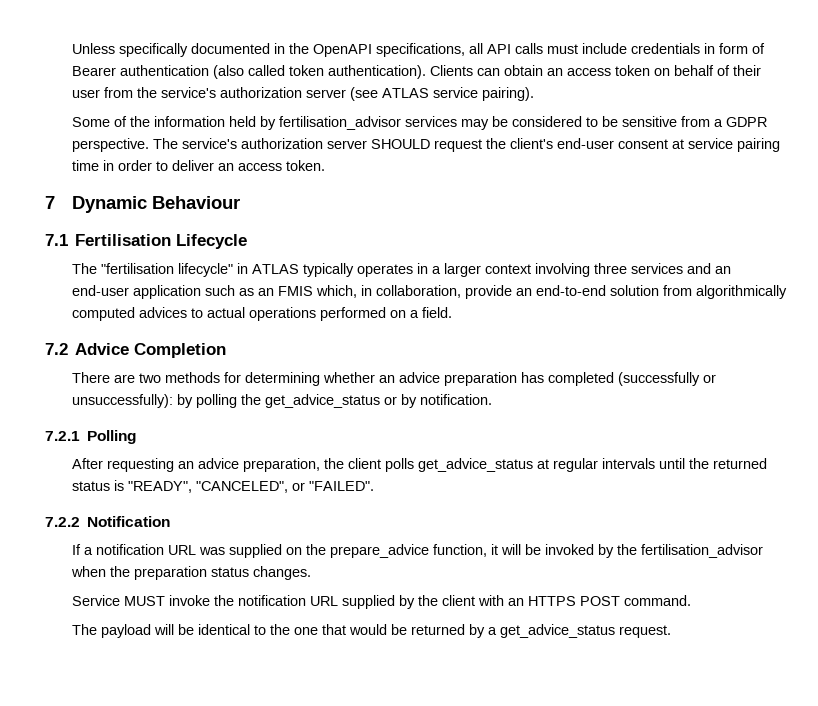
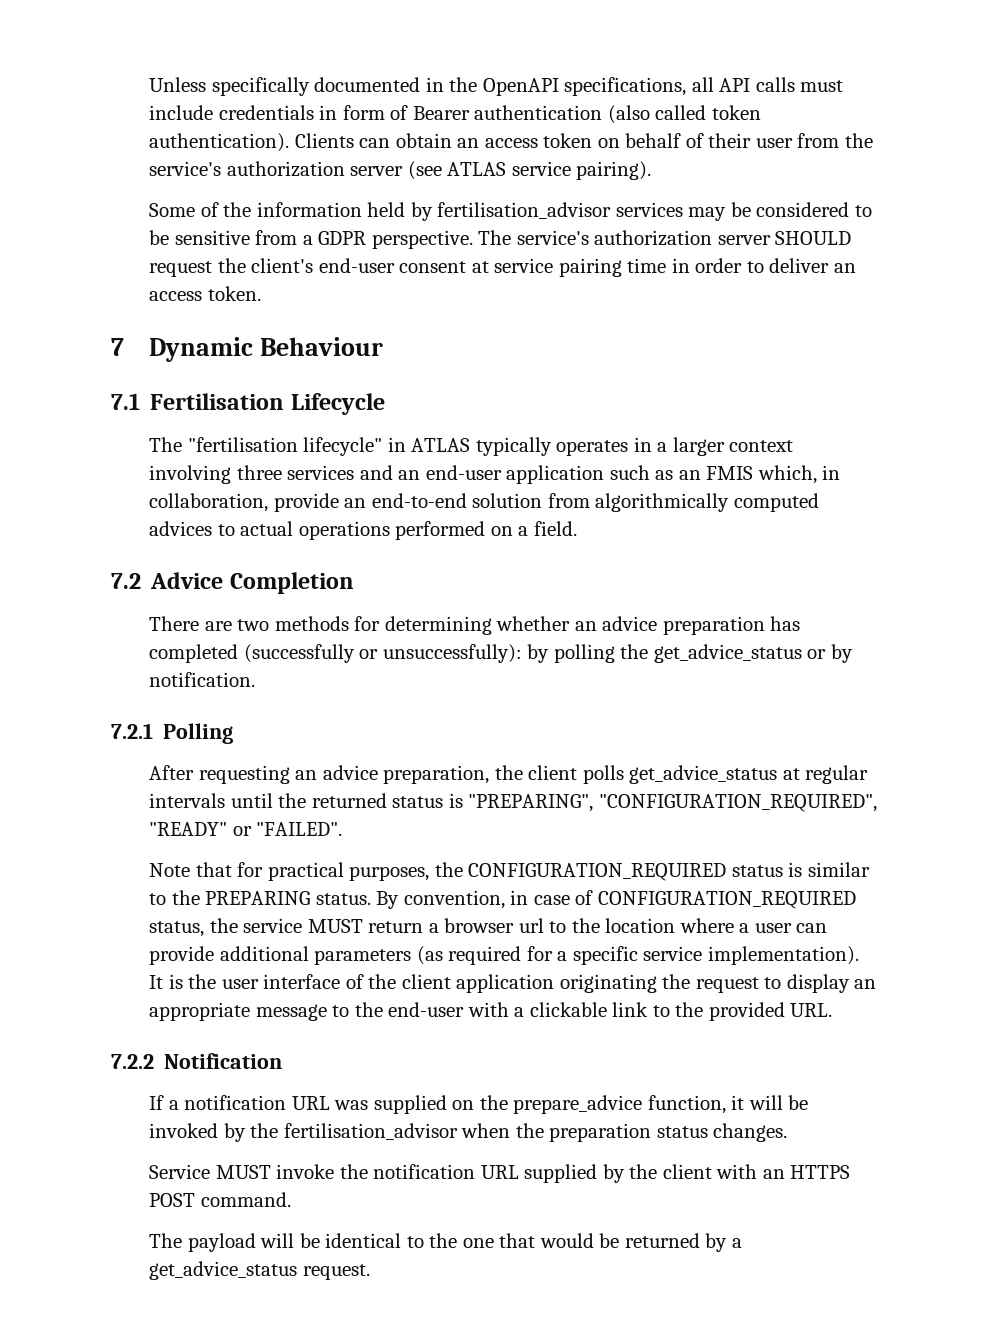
- After requesting an advice preparation, the client polls get_advice_status at regular intervals until the returned status is "READY", "CANCELED", or "FAILED".
+ After requesting an advice preparation, the client polls get_advice_status at regular intervals until the returned status is "PREPARING", "CONFIGURATION_REQUIRED", "READY" or "FAILED".
+ Note that for practical purposes, the CONFIGURATION_REQUIRED status is similar to the PREPARING status. By convention, in case of CONFIGURATION_REQUIRED status, the service MUST return a browser url to the location where a user can provide additional parameters (as required for a specific service implementation). It is the user interface of the client application originating the request to display an appropriate message to the end-user with a clickable link to the provided URL.

